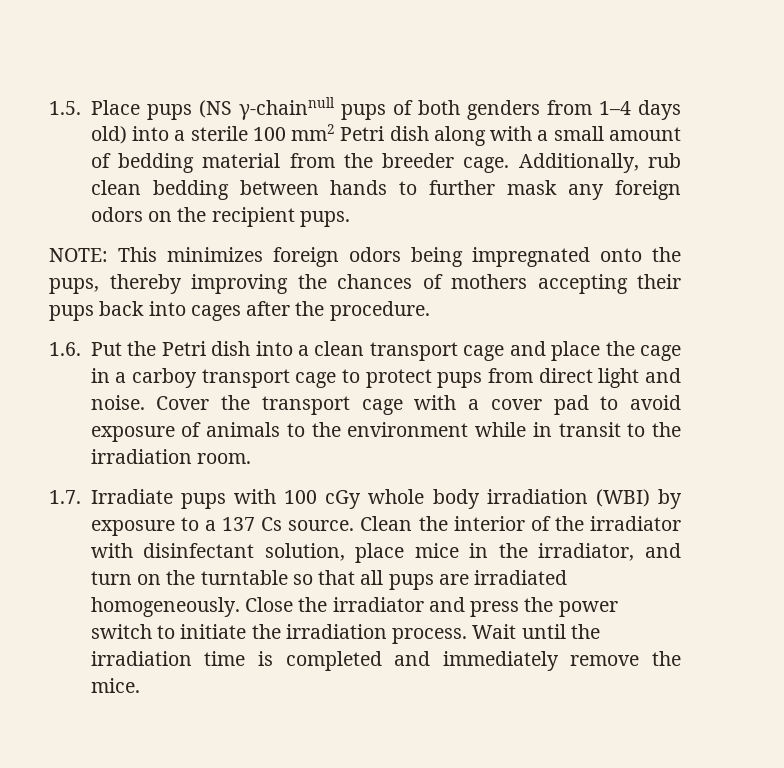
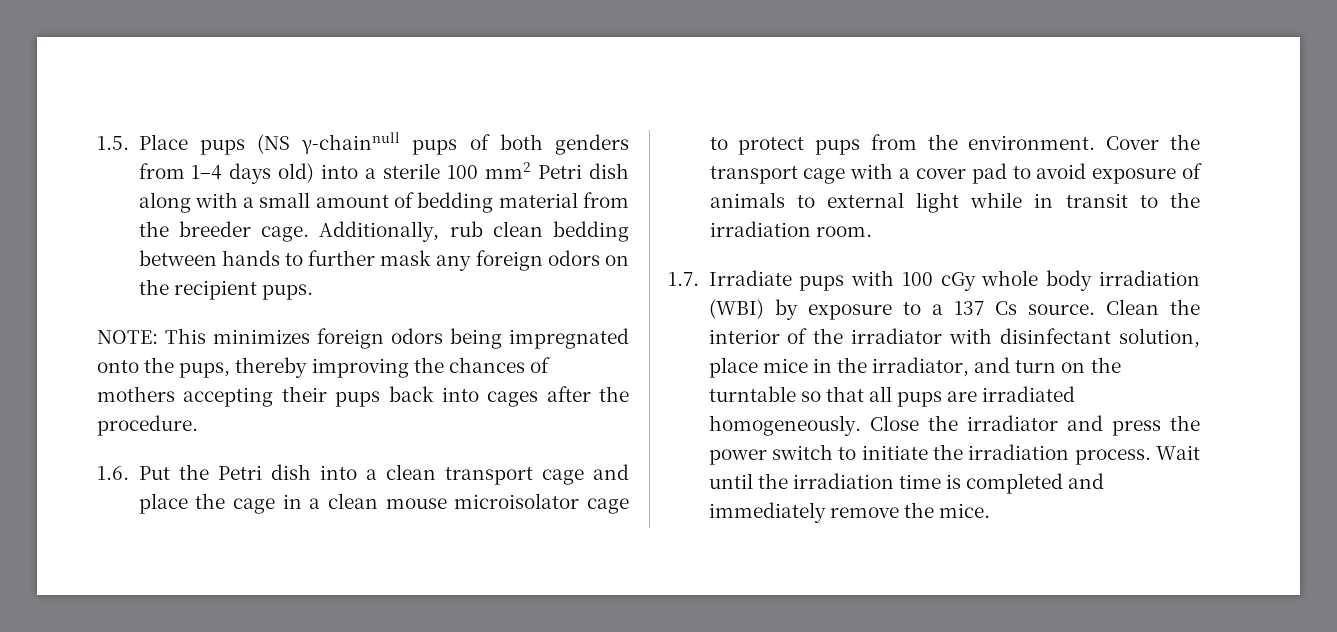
- 1.6. Put the Petri dish into a clean transport cage and place the cage in a carboy transport cage to protect pups from direct light and noise.
+ 1.6. Put the Petri dish into a clean transport cage and place the cage in a clean mouse microisolator cage to protect pups from the environment.
- Cover the transport cage with a cover pad to avoid exposure of animals to the environment while in transit to the irradiation room.
+ Cover the transport cage with a cover pad to avoid exposure of animals to external light while in transit to the irradiation room.

